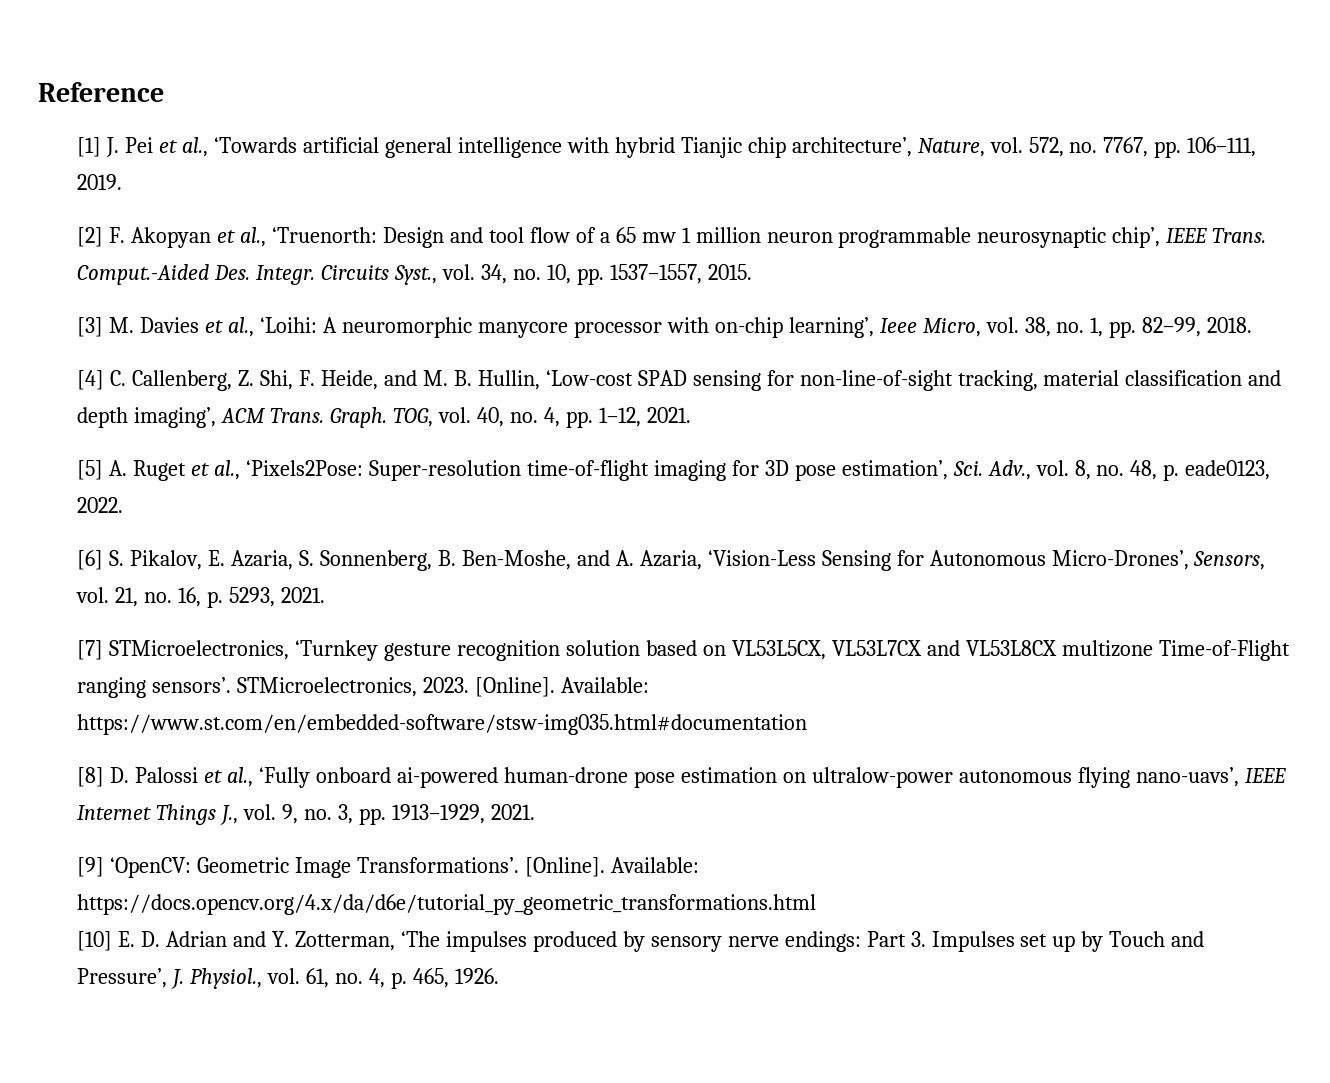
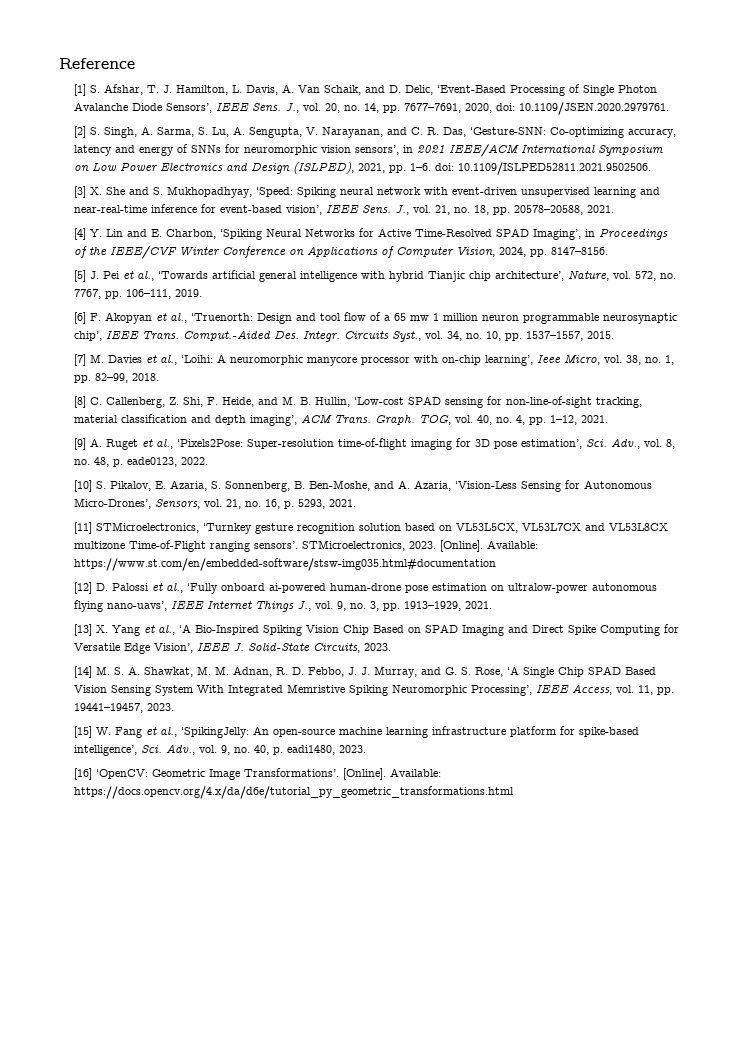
- [1] J. Pei et al., ‘Towards artificial general intelligence with hybrid Tianjic chip architecture’, Nature, vol. 572, no. 7767, pp. 106–111, 2019.
+ [1] S. Afshar, T. J. Hamilton, L. Davis, A. Van Schaik, and D. Delic, ‘Event-Based Processing of Single Photon Avalanche Diode Sensors’, IEEE Sens. J., vol. 20, no. 14, pp. 7677–7691, 2020, doi: 10.1109/JSEN.2020.2979761.
+ [2] S. Singh, A. Sarma, S. Lu, A. Sengupta, V. Narayanan, and C. R. Das, ‘Gesture-SNN: Co-optimizing accuracy, latency and energy of SNNs for neuromorphic vision sensors’, in 2021 IEEE/ACM International Symposium on Low Power Electronics and Design (ISLPED), 2021, pp. 1–6. doi: 10.1109/ISLPED52811.2021.9502506.
+ [3] X. She and S. Mukhopadhyay, ‘Speed: Spiking neural network with event-driven unsupervised learning and near-real-time inference for event-based vision’, IEEE Sens. J., vol. 21, no. 18, pp. 20578–20588, 2021.
+ [4] Y. Lin and E. Charbon, ‘Spiking Neural Networks for Active Time-Resolved SPAD Imaging’, in Proceedings of the IEEE/CVF Winter Conference on Applications of Computer Vision, 2024, pp. 8147–8156.
+ [5] J. Pei et al., ‘Towards artificial general intelligence with hybrid Tianjic chip architecture’, Nature, vol. 572, no. 7767, pp. 106–111, 2019.
- [2] F. Akopyan et al., ‘Truenorth: Design and tool flow of a 65 mw 1 million neuron programmable neurosynaptic chip’, IEEE Trans.
+ [6] F. Akopyan et al., ‘Truenorth: Design and tool flow of a 65 mw 1 million neuron programmable neurosynaptic chip’, IEEE Trans.
- [3] M. Davies et al., ‘Loihi: A neuromorphic manycore processor with on-chip learning’, Ieee Micro, vol. 38, no. 1, pp. 82–99, 2018.
+ [7] M. Davies et al., ‘Loihi: A neuromorphic manycore processor with on-chip learning’, Ieee Micro, vol. 38, no. 1, pp. 82–99, 2018.
- [4] C. Callenberg, Z. Shi, F. Heide, and M. B. Hullin, ‘Low-cost SPAD sensing for non-line-of-sight tracking, material classification and depth imaging’, ACM Trans.
+ [8] C. Callenberg, Z. Shi, F. Heide, and M. B. Hullin, ‘Low-cost SPAD sensing for non-line-of-sight tracking, material classification and depth imaging’, ACM Trans.
- [5] A. Ruget et al., ‘Pixels2Pose: Super-resolution time-of-flight imaging for 3D pose estimation’, Sci. Adv., vol. 8, no. 48, p. eade0123, 2022.
+ [9] A. Ruget et al., ‘Pixels2Pose: Super-resolution time-of-flight imaging for 3D pose estimation’, Sci. Adv., vol. 8, no. 48, p. eade0123, 2022.
- [6] S. Pikalov, E. Azaria, S. Sonnenberg, B. Ben-Moshe, and A. Azaria, ‘Vision-Less Sensing for Autonomous Micro-Drones’, Sensors, vol. 21, no. 16, p. 5293, 2021.
+ [10] S. Pikalov, E. Azaria, S. Sonnenberg, B. Ben-Moshe, and A. Azaria, ‘Vision-Less Sensing for Autonomous Micro-Drones’, Sensors, vol. 21, no. 16, p. 5293, 2021.
- [7] STMicroelectronics, ‘Turnkey gesture recognition solution based on VL53L5CX, VL53L7CX and VL53L8CX multizone Time-of-Flight ranging sensors’.
+ [11] STMicroelectronics, ‘Turnkey gesture recognition solution based on VL53L5CX, VL53L7CX and VL53L8CX multizone Time-of-Flight ranging sensors’.
- [8] D. Palossi et al., ‘Fully onboard ai-powered human-drone pose estimation on ultralow-power autonomous flying nano-uavs’, IEEE Internet Things J., vol. 9, no. 3, pp. 1913–1929, 2021.
+ [12] D. Palossi et al., ‘Fully onboard ai-powered human-drone pose estimation on ultralow-power autonomous flying nano-uavs’, IEEE Internet Things J., vol. 9, no. 3, pp. 1913–1929, 2021.
- [9] ‘OpenCV: Geometric Image Transformations’.
+ [13] X. Yang et al., ‘A Bio-Inspired Spiking Vision Chip Based on SPAD Imaging and Direct Spike Computing for Versatile Edge Vision’, IEEE J. Solid-State Circuits, 2023.
+ [14] M. S. A. Shawkat, M. M. Adnan, R. D. Febbo, J. J. Murray, and G. S. Rose, ‘A Single Chip SPAD Based Vision Sensing System With Integrated Memristive Spiking Neuromorphic Processing’, IEEE Access, vol. 11, pp. 19441–19457, 2023.
+ [15] W. Fang et al., ‘SpikingJelly: An open-source machine learning infrastructure platform for spike-based intelligence’, Sci. Adv., vol. 9, no. 40, p. eadi1480, 2023.
+ [16] ‘OpenCV: Geometric Image Transformations’.
- [10] E. D. Adrian and Y. Zotterman, ‘The impulses produced by sensory nerve endings: Part 3. Impulses set up by Touch and Pressure’, J. Physiol., vol. 61, no. 4, p. 465, 1926.

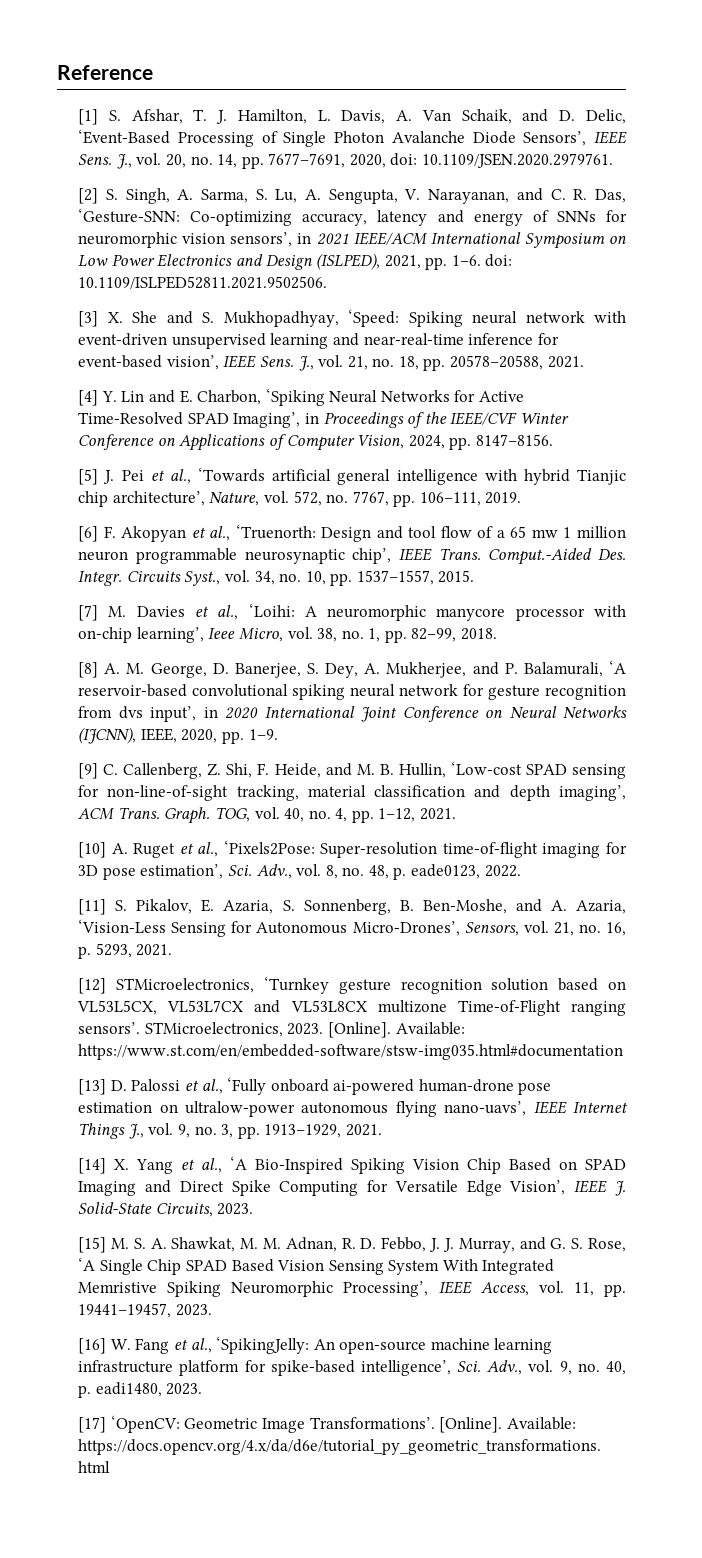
- [8] C. Callenberg, Z. Shi, F. Heide, and M. B. Hullin, ‘Low-cost SPAD sensing for non-line-of-sight tracking, material classification and depth imaging’, ACM Trans.
+ [8] A. M. George, D. Banerjee, S. Dey, A. Mukherjee, and P. Balamurali, ‘A reservoir-based convolutional spiking neural network for gesture recognition from dvs input’, in 2020 International Joint Conference on Neural Networks (IJCNN), IEEE, 2020, pp. 1–9.
+ [9] C. Callenberg, Z. Shi, F. Heide, and M. B. Hullin, ‘Low-cost SPAD sensing for non-line-of-sight tracking, material classification and depth imaging’, ACM Trans.
- [9] A. Ruget et al., ‘Pixels2Pose: Super-resolution time-of-flight imaging for 3D pose estimation’, Sci. Adv., vol. 8, no. 48, p. eade0123, 2022.
+ [10] A. Ruget et al., ‘Pixels2Pose: Super-resolution time-of-flight imaging for 3D pose estimation’, Sci. Adv., vol. 8, no. 48, p. eade0123, 2022.
- [10] S. Pikalov, E. Azaria, S. Sonnenberg, B. Ben-Moshe, and A. Azaria, ‘Vision-Less Sensing for Autonomous Micro-Drones’, Sensors, vol. 21, no. 16, p. 5293, 2021.
+ [11] S. Pikalov, E. Azaria, S. Sonnenberg, B. Ben-Moshe, and A. Azaria, ‘Vision-Less Sensing for Autonomous Micro-Drones’, Sensors, vol. 21, no. 16, p. 5293, 2021.
- [11] STMicroelectronics, ‘Turnkey gesture recognition solution based on VL53L5CX, VL53L7CX and VL53L8CX multizone Time-of-Flight ranging sensors’.
+ [12] STMicroelectronics, ‘Turnkey gesture recognition solution based on VL53L5CX, VL53L7CX and VL53L8CX multizone Time-of-Flight ranging sensors’.
- [12] D. Palossi et al., ‘Fully onboard ai-powered human-drone pose estimation on ultralow-power autonomous flying nano-uavs’, IEEE Internet Things J., vol. 9, no. 3, pp. 1913–1929, 2021.
+ [13] D. Palossi et al., ‘Fully onboard ai-powered human-drone pose estimation on ultralow-power autonomous flying nano-uavs’, IEEE Internet Things J., vol. 9, no. 3, pp. 1913–1929, 2021.
- [13] X. Yang et al., ‘A Bio-Inspired Spiking Vision Chip Based on SPAD Imaging and Direct Spike Computing for Versatile Edge Vision’, IEEE J. Solid-State Circuits, 2023.
+ [14] X. Yang et al., ‘A Bio-Inspired Spiking Vision Chip Based on SPAD Imaging and Direct Spike Computing for Versatile Edge Vision’, IEEE J. Solid-State Circuits, 2023.
- [14] M. S. A. Shawkat, M. M. Adnan, R. D. Febbo, J. J. Murray, and G. S. Rose, ‘A Single Chip SPAD Based Vision Sensing System With Integrated Memristive Spiking Neuromorphic Processing’, IEEE Access, vol. 11, pp. 19441–19457, 2023.
+ [15] M. S. A. Shawkat, M. M. Adnan, R. D. Febbo, J. J. Murray, and G. S. Rose, ‘A Single Chip SPAD Based Vision Sensing System With Integrated Memristive Spiking Neuromorphic Processing’, IEEE Access, vol. 11, pp. 19441–19457, 2023.
- [15] W. Fang et al., ‘SpikingJelly: An open-source machine learning infrastructure platform for spike-based intelligence’, Sci. Adv., vol. 9, no. 40, p. eadi1480, 2023.
+ [16] W. Fang et al., ‘SpikingJelly: An open-source machine learning infrastructure platform for spike-based intelligence’, Sci. Adv., vol. 9, no. 40, p. eadi1480, 2023.
- [16] ‘OpenCV: Geometric Image Transformations’.
+ [17] ‘OpenCV: Geometric Image Transformations’.

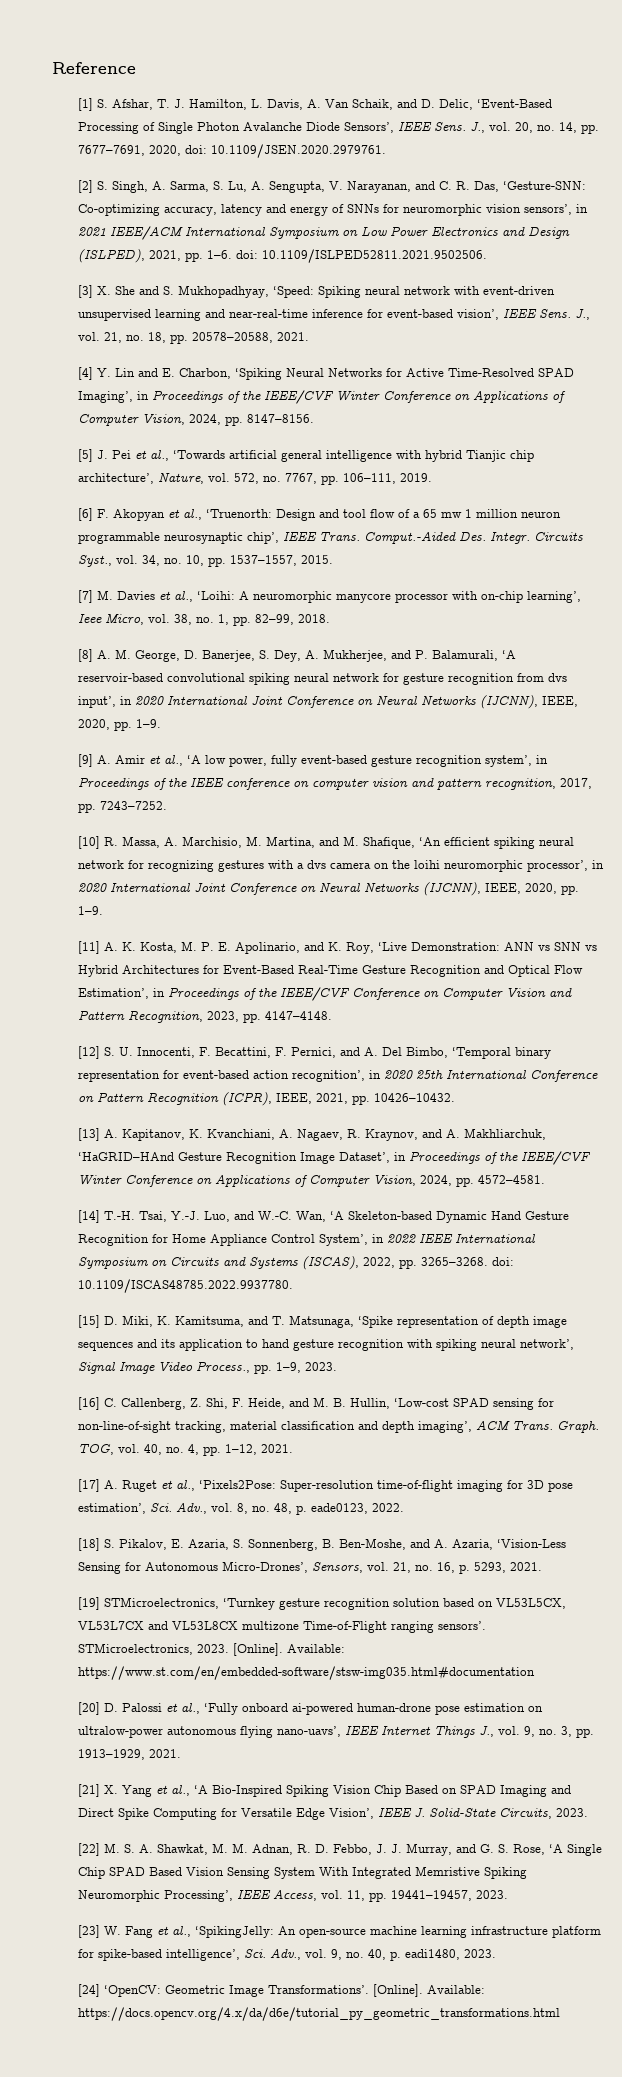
- [9] C. Callenberg, Z. Shi, F. Heide, and M. B. Hullin, ‘Low-cost SPAD sensing for non-line-of-sight tracking, material classification and depth imaging’, ACM Trans.
+ [9] A. Amir et al., ‘A low power, fully event-based gesture recognition system’, in Proceedings of the IEEE conference on computer vision and pattern recognition, 2017, pp. 7243–7252.
+ [10] R. Massa, A. Marchisio, M. Martina, and M. Shafique, ‘An efficient spiking neural network for recognizing gestures with a dvs camera on the loihi neuromorphic processor’, in 2020 International Joint Conference on Neural Networks (IJCNN), IEEE, 2020, pp. 1–9.
+ [11] A. K. Kosta, M. P. E. Apolinario, and K. Roy, ‘Live Demonstration: ANN vs SNN vs Hybrid Architectures for Event-Based Real-Time Gesture Recognition and Optical Flow Estimation’, in Proceedings of the IEEE/CVF Conference on Computer Vision and Pattern Recognition, 2023, pp. 4147–4148.
+ [12] S. U. Innocenti, F. Becattini, F. Pernici, and A. Del Bimbo, ‘Temporal binary representation for event-based action recognition’, in 2020 25th International Conference on Pattern Recognition (ICPR), IEEE, 2021, pp. 10426–10432.
+ [13] A. Kapitanov, K. Kvanchiani, A. Nagaev, R. Kraynov, and A. Makhliarchuk, ‘HaGRID–HAnd Gesture Recognition Image Dataset’, in Proceedings of the IEEE/CVF Winter Conference on Applications of Computer Vision, 2024, pp. 4572–4581.
+ [14] T.-H. Tsai, Y.-J. Luo, and W.-C. Wan, ‘A Skeleton-based Dynamic Hand Gesture Recognition for Home Appliance Control System’, in 2022 IEEE International Symposium on Circuits and Systems (ISCAS), 2022, pp. 3265–3268. doi: 10.1109/ISCAS48785.2022.9937780.
+ [15] D. Miki, K. Kamitsuma, and T. Matsunaga, ‘Spike representation of depth image sequences and its application to hand gesture recognition with spiking neural network’, Signal Image Video Process., pp. 1–9, 2023.
+ [16] C. Callenberg, Z. Shi, F. Heide, and M. B. Hullin, ‘Low-cost SPAD sensing for non-line-of-sight tracking, material classification and depth imaging’, ACM Trans.
- [10] A. Ruget et al., ‘Pixels2Pose: Super-resolution time-of-flight imaging for 3D pose estimation’, Sci. Adv., vol. 8, no. 48, p. eade0123, 2022.
+ [17] A. Ruget et al., ‘Pixels2Pose: Super-resolution time-of-flight imaging for 3D pose estimation’, Sci. Adv., vol. 8, no. 48, p. eade0123, 2022.
- [11] S. Pikalov, E. Azaria, S. Sonnenberg, B. Ben-Moshe, and A. Azaria, ‘Vision-Less Sensing for Autonomous Micro-Drones’, Sensors, vol. 21, no. 16, p. 5293, 2021.
+ [18] S. Pikalov, E. Azaria, S. Sonnenberg, B. Ben-Moshe, and A. Azaria, ‘Vision-Less Sensing for Autonomous Micro-Drones’, Sensors, vol. 21, no. 16, p. 5293, 2021.
- [12] STMicroelectronics, ‘Turnkey gesture recognition solution based on VL53L5CX, VL53L7CX and VL53L8CX multizone Time-of-Flight ranging sensors’.
+ [19] STMicroelectronics, ‘Turnkey gesture recognition solution based on VL53L5CX, VL53L7CX and VL53L8CX multizone Time-of-Flight ranging sensors’.
- [13] D. Palossi et al., ‘Fully onboard ai-powered human-drone pose estimation on ultralow-power autonomous flying nano-uavs’, IEEE Internet Things J., vol. 9, no. 3, pp. 1913–1929, 2021.
+ [20] D. Palossi et al., ‘Fully onboard ai-powered human-drone pose estimation on ultralow-power autonomous flying nano-uavs’, IEEE Internet Things J., vol. 9, no. 3, pp. 1913–1929, 2021.
- [14] X. Yang et al., ‘A Bio-Inspired Spiking Vision Chip Based on SPAD Imaging and Direct Spike Computing for Versatile Edge Vision’, IEEE J. Solid-State Circuits, 2023.
+ [21] X. Yang et al., ‘A Bio-Inspired Spiking Vision Chip Based on SPAD Imaging and Direct Spike Computing for Versatile Edge Vision’, IEEE J. Solid-State Circuits, 2023.
- [15] M. S. A. Shawkat, M. M. Adnan, R. D. Febbo, J. J. Murray, and G. S. Rose, ‘A Single Chip SPAD Based Vision Sensing System With Integrated Memristive Spiking Neuromorphic Processing’, IEEE Access, vol. 11, pp. 19441–19457, 2023.
+ [22] M. S. A. Shawkat, M. M. Adnan, R. D. Febbo, J. J. Murray, and G. S. Rose, ‘A Single Chip SPAD Based Vision Sensing System With Integrated Memristive Spiking Neuromorphic Processing’, IEEE Access, vol. 11, pp. 19441–19457, 2023.
- [16] W. Fang et al., ‘SpikingJelly: An open-source machine learning infrastructure platform for spike-based intelligence’, Sci. Adv., vol. 9, no. 40, p. eadi1480, 2023.
+ [23] W. Fang et al., ‘SpikingJelly: An open-source machine learning infrastructure platform for spike-based intelligence’, Sci. Adv., vol. 9, no. 40, p. eadi1480, 2023.
- [17] ‘OpenCV: Geometric Image Transformations’.
+ [24] ‘OpenCV: Geometric Image Transformations’.

